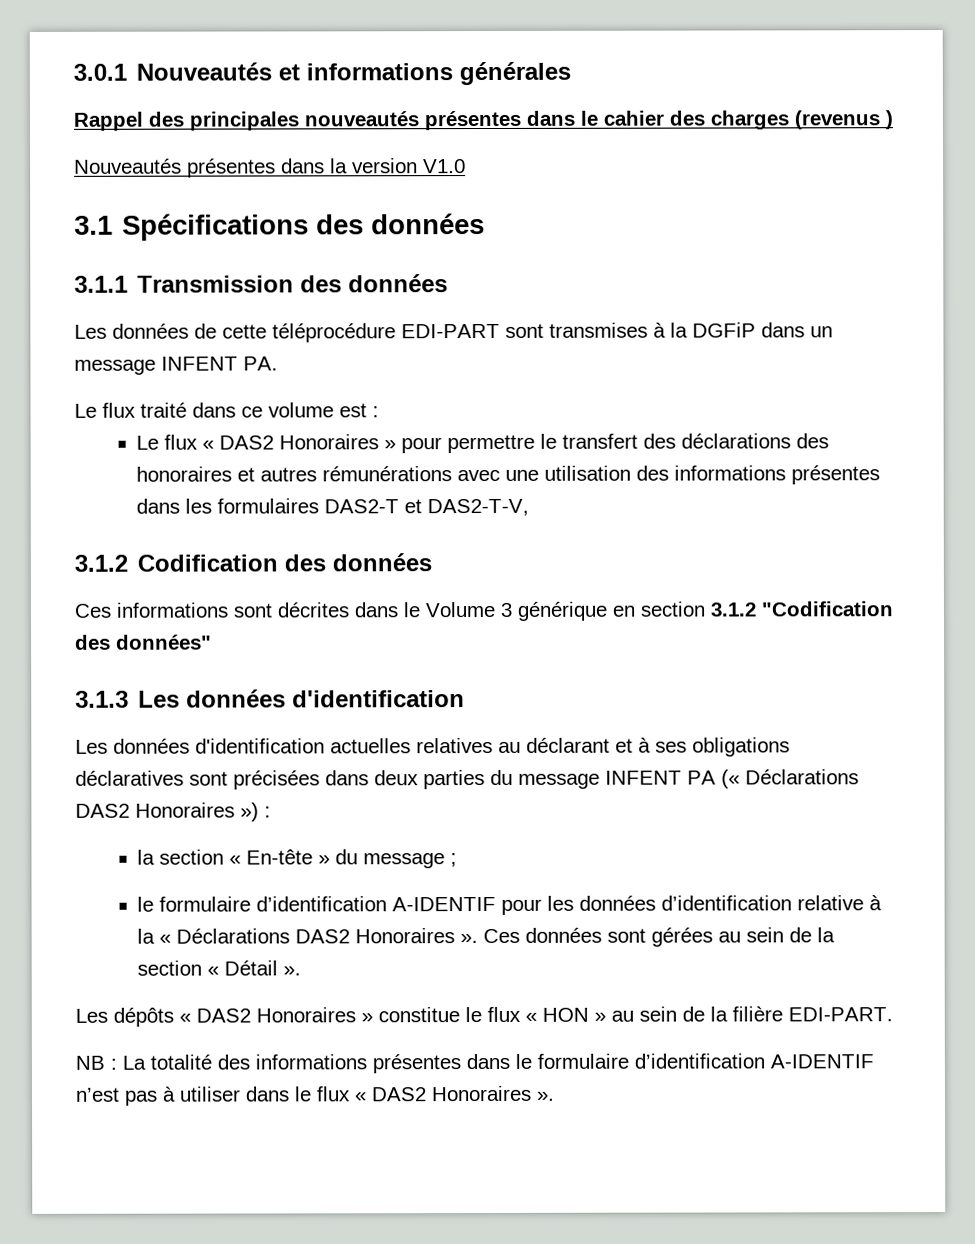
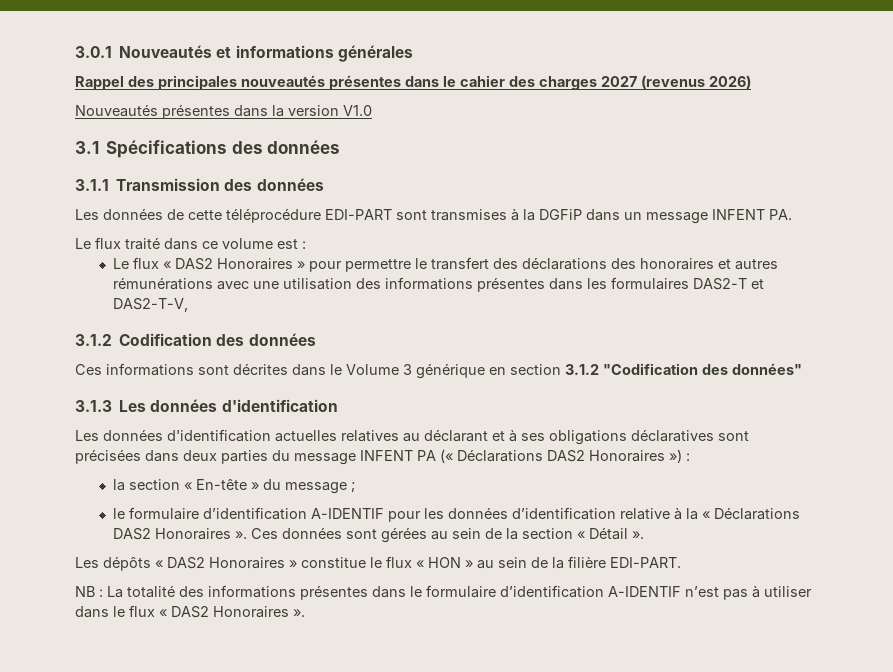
- Rappel des principales nouveautés présentes dans le cahier des charges (revenus )
+ Rappel des principales nouveautés présentes dans le cahier des charges 2027 (revenus 2026)

